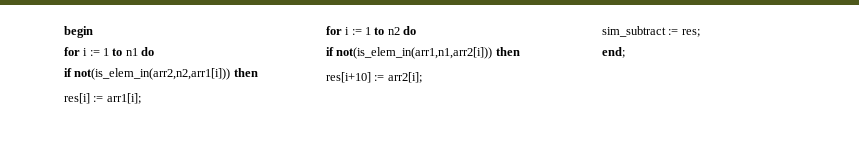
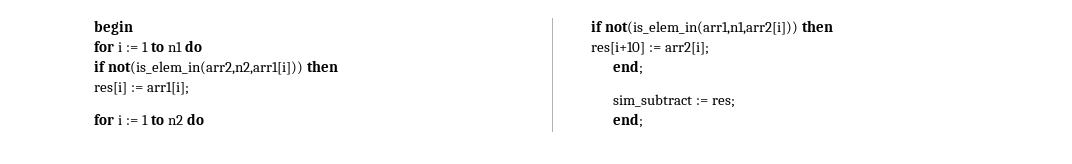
  res[i+10] := arr2[i];
+ end;

